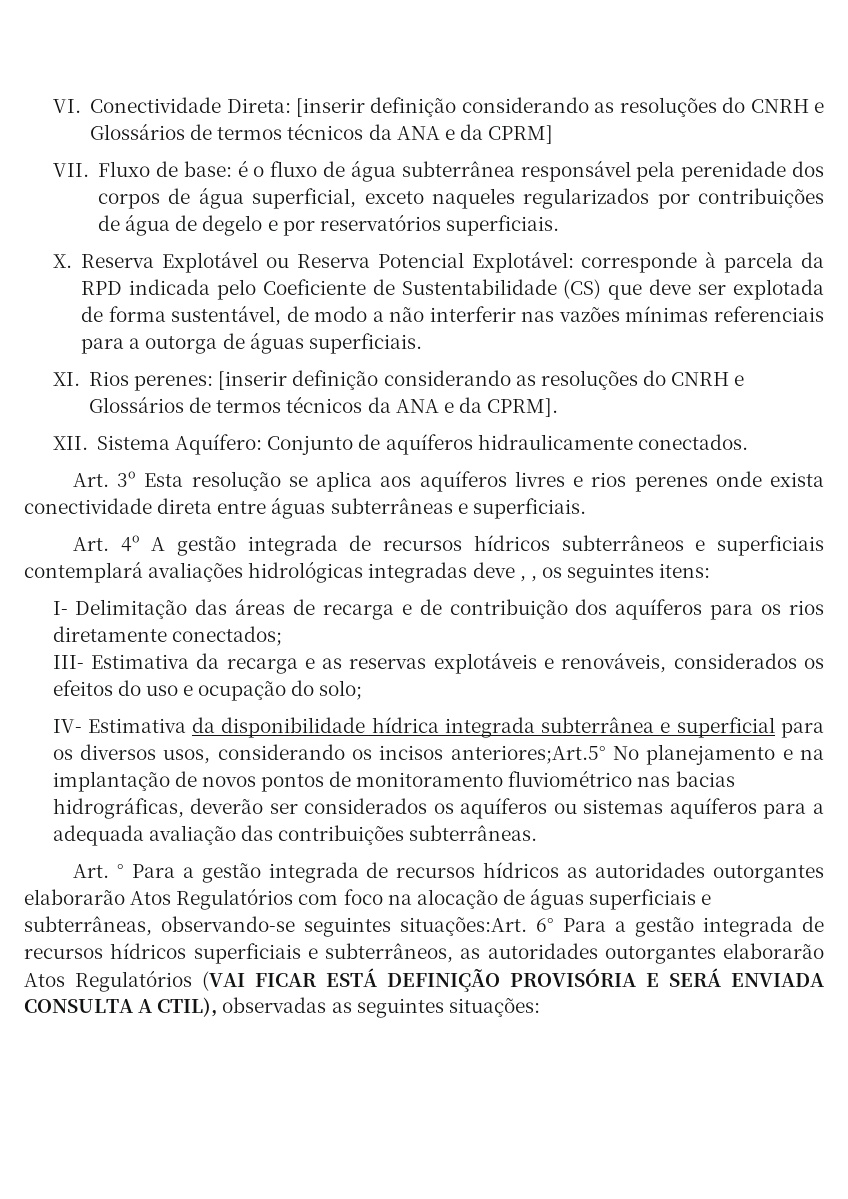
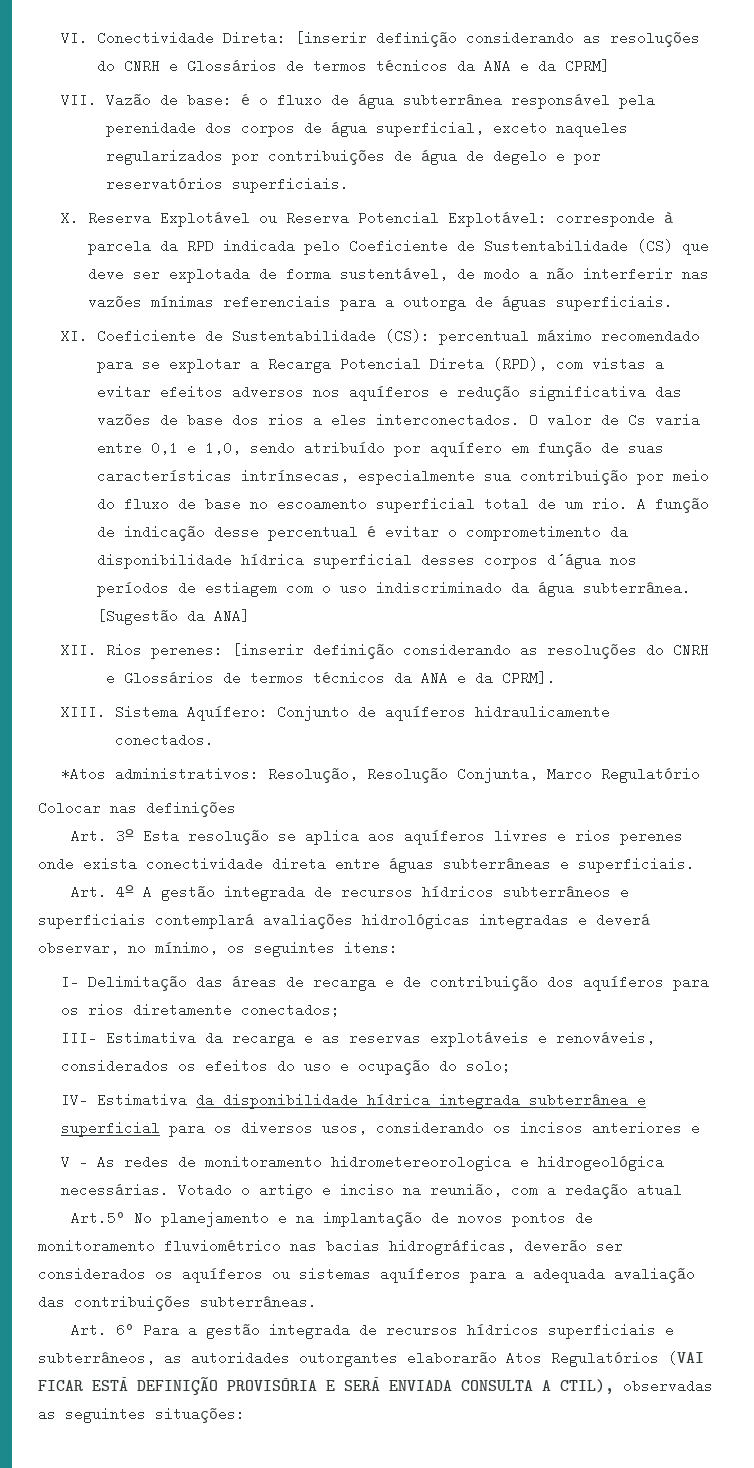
- VII. Fluxo de base: é o fluxo de água subterrânea responsável pela perenidade dos corpos de água superficial, exceto naqueles regularizados por contribuições de água de degelo e por reservatórios superficiais.
+ VII. Vazão de base: é o fluxo de água subterrânea responsável pela perenidade dos corpos de água superficial, exceto naqueles regularizados por contribuições de água de degelo e por reservatórios superficiais.
- XI. Rios perenes: [inserir definição considerando as resoluções do CNRH e Glossários de termos técnicos da ANA e da CPRM].
+ XI. Coeficiente de Sustentabilidade (CS): percentual máximo recomendado para se explotar a Recarga Potencial Direta (RPD), com vistas a evitar efeitos adversos nos aquíferos e redução significativa das vazões de base dos rios a eles interconectados. O valor de Cs varia entre 0,1 e 1,0, sendo atribuído por aquífero em função de suas características intrínsecas, especialmente sua contribuição por meio do fluxo de base no escoamento superficial total de um rio. A função de indicação desse percentual é evitar o comprometimento da disponibilidade hídrica superficial desses corpos d´água nos períodos de estiagem com o uso indiscriminado da água subterrânea. [Sugestão da ANA]
+ XII. Rios perenes: [inserir definição considerando as resoluções do CNRH e Glossários de termos técnicos da ANA e da CPRM].
- XII. Sistema Aquífero: Conjunto de aquíferos hidraulicamente conectados.
+ XIII. Sistema Aquífero: Conjunto de aquíferos hidraulicamente conectados.
+ *Atos administrativos: Resolução, Resolução Conjunta, Marco Regulatório
+ Colocar nas definições
- Art. 4º A gestão integrada de recursos hídricos subterrâneos e superficiais contemplará avaliações hidrológicas integradas deve , , os seguintes itens:
+ Art. 4º A gestão integrada de recursos hídricos subterrâneos e superficiais contemplará avaliações hidrológicas integradas e deverá observar, no mínimo, os seguintes itens:
- IV- Estimativa da disponibilidade hídrica integrada subterrânea e superficial para os diversos usos, considerando os incisos anteriores;Art.5° No planejamento e na implantação de novos pontos de monitoramento fluviométrico nas bacias hidrográficas, deverão ser considerados os aquíferos ou sistemas aquíferos para a adequada avaliação das contribuições subterrâneas.
+ IV- Estimativa da disponibilidade hídrica integrada subterrânea e superficial para os diversos usos, considerando os incisos anteriores e
+ V - As redes de monitoramento hidrometereorologica e hidrogeológica necessárias. Votado o artigo e inciso na reunião, com a redação atual
+ Art.5° No planejamento e na implantação de novos pontos de monitoramento fluviométrico nas bacias hidrográficas, deverão ser considerados os aquíferos ou sistemas aquíferos para a adequada avaliação das contribuições subterrâneas.
- Art. ° Para a gestão integrada de recursos hídricos as autoridades outorgantes elaborarão Atos Regulatórios com foco na alocação de águas superficiais e subterrâneas, observando-se seguintes situações:Art. 6° Para a gestão integrada de recursos hídricos superficiais e subterrâneos, as autoridades outorgantes elaborarão Atos Regulatórios (VAI FICAR ESTÁ DEFINIÇÃO PROVISÓRIA E SERÁ ENVIADA CONSULTA A CTIL), observadas as seguintes situações:
+ Art. 6° Para a gestão integrada de recursos hídricos superficiais e subterrâneos, as autoridades outorgantes elaborarão Atos Regulatórios (VAI FICAR ESTÁ DEFINIÇÃO PROVISÓRIA E SERÁ ENVIADA CONSULTA A CTIL), observadas as seguintes situações:

